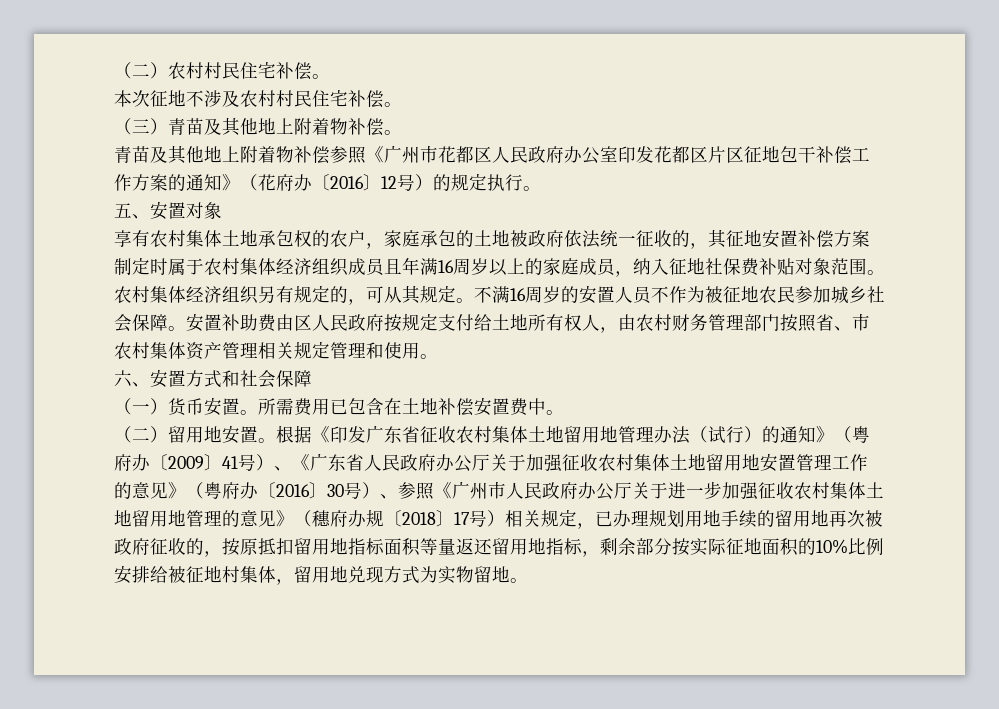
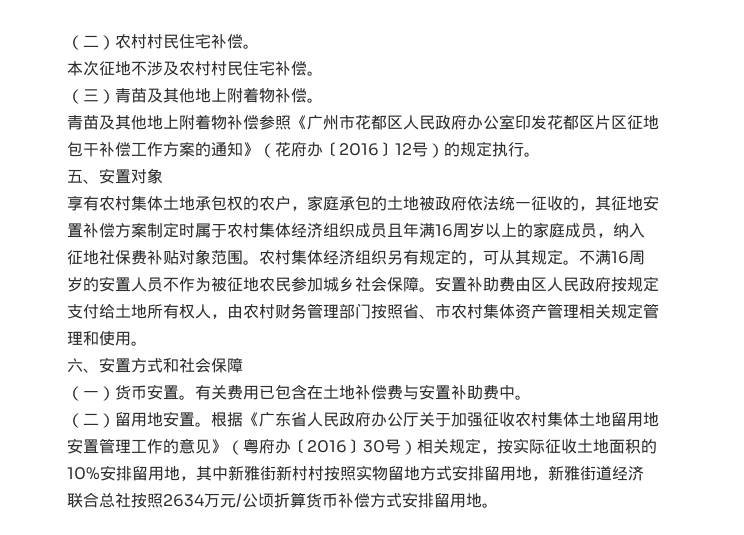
- 所需费用已包含在土地补偿安置费中。
+ 有关费用已包含在土地补偿费与安置补助费中。
- 根据《印发广东省征收农村集体土地留用地管理办法（试行）的通知》（粤府办〔2009〕41号）、《广东省人民政府办公厅关于加强征收农村集体土地留用地安置管理工作的意见》（粤府办〔2016〕30号）、参照《广州市人民政府办公厅关于进一步加强征收农村集体土地留用地管理的意见》（穗府办规〔2018〕17号）相关规定，已办理规划用地手续的留用地再次被政府征收的，按原抵扣留用地指标面积等量返还留用地指标，剩余部分按实际征地面积的10%比例安排给被征地村集体，留用地兑现方式为实物留地。
+ 根据《广东省人民政府办公厅关于加强征收农村集体土地留用地安置管理工作的意见》（粤府办〔2016〕30号）相关规定，按实际征收土地面积的10%安排留用地，其中新雅街新村村按照实物留地方式安排留用地，新雅街道经济联合总社按照2634万元/公顷折算货币补偿方式安排留用地。

